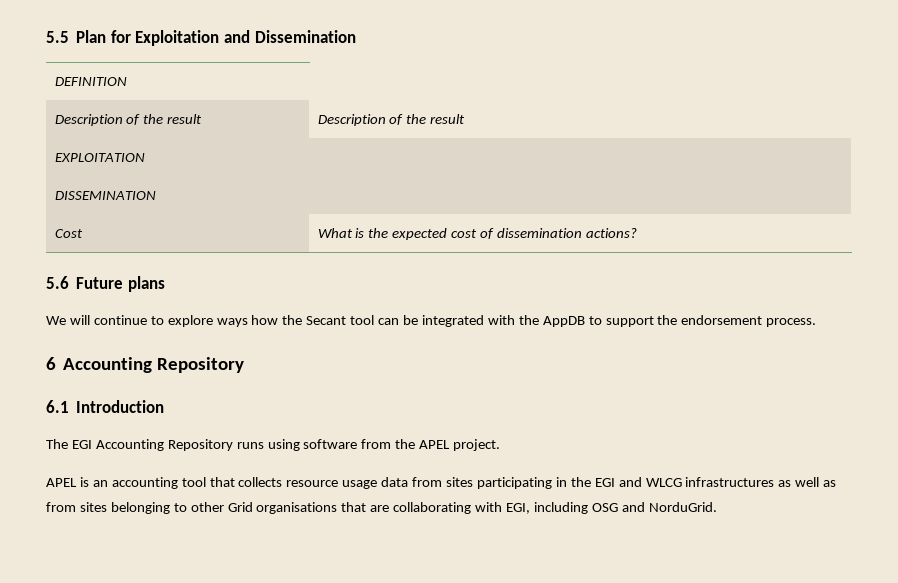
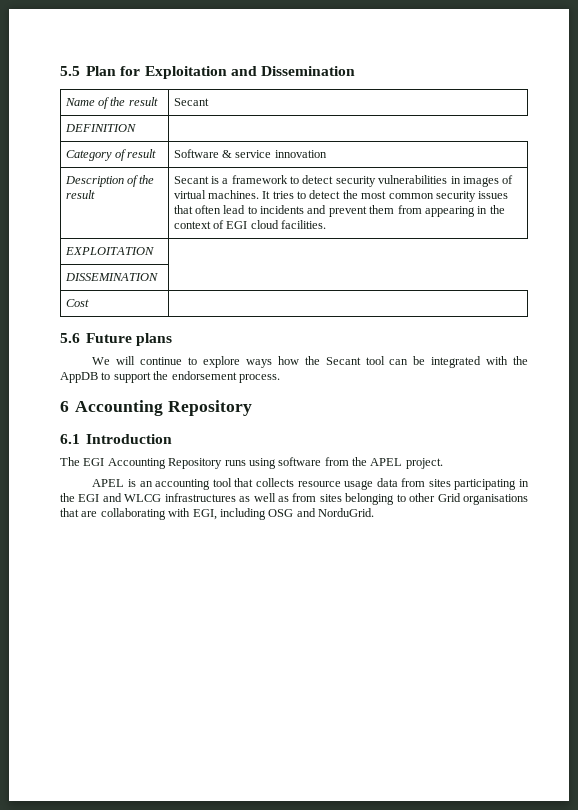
+ Name of the result | Secant
  DEFINITION
- Description of the result | Description of the result
+ Category of result | Software & service innovation
+ Description of the result | Secant is a framework to detect security vulnerabilities in images of virtual machines. It tries to detect the most common security issues that often lead to incidents and prevent them from appearing in the context of EGI cloud facilities.
  EXPLOITATION
  DISSEMINATION
- Cost | What is the expected cost of dissemination actions?
+ Cost |

